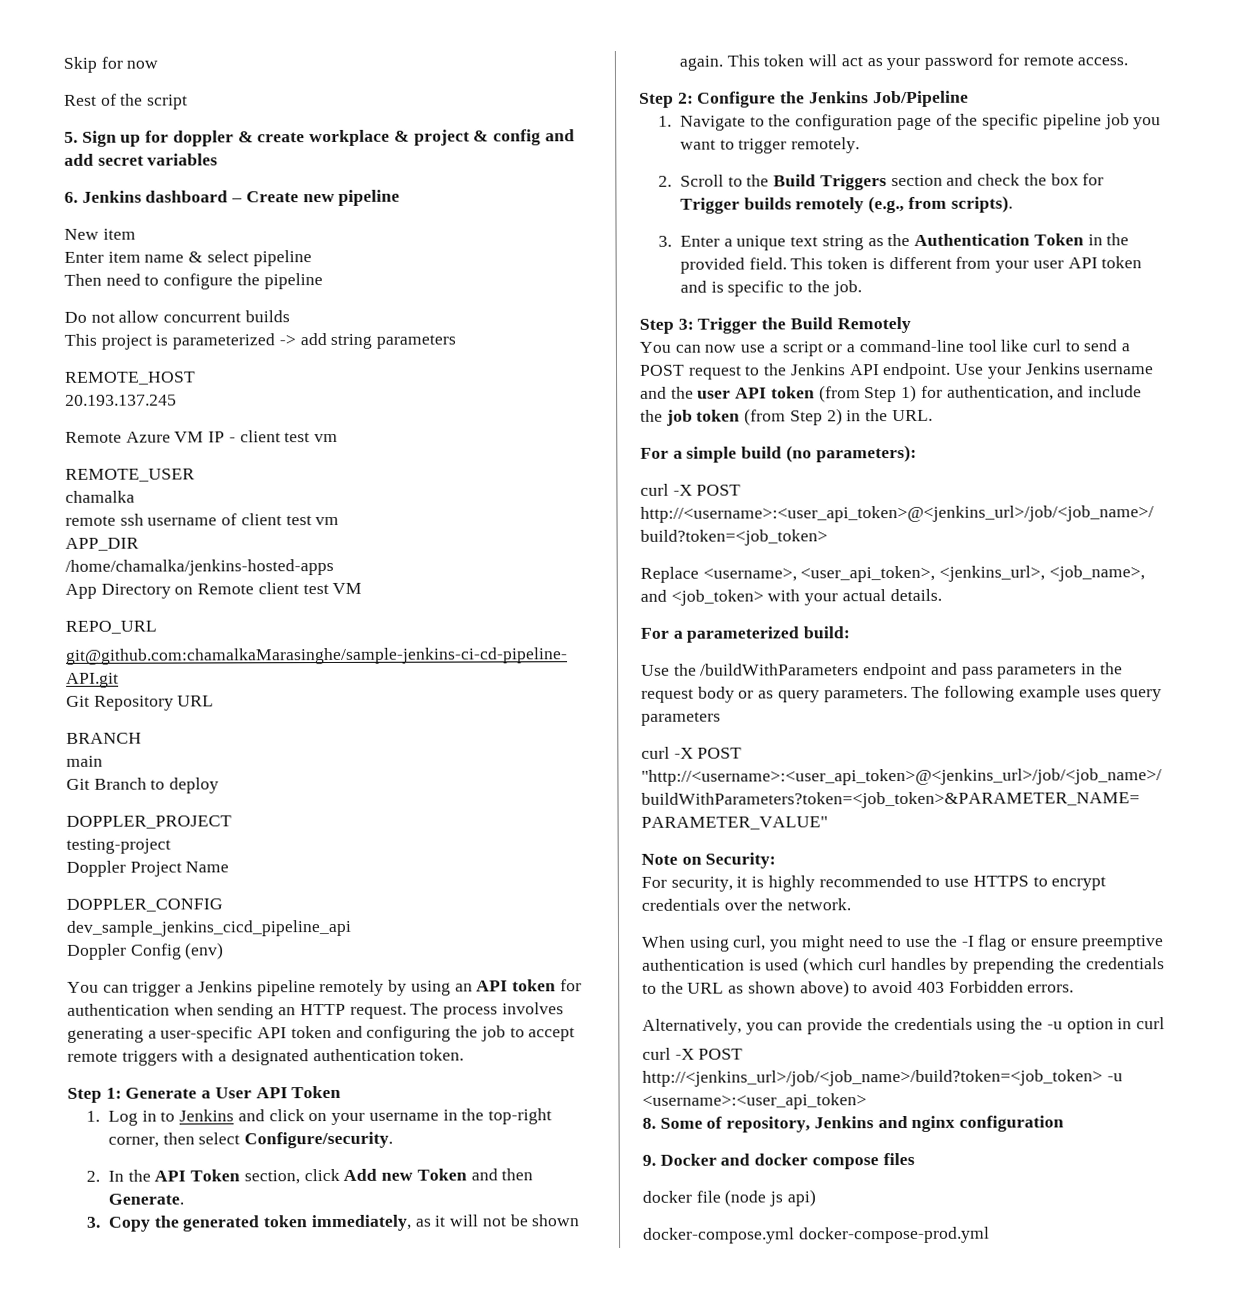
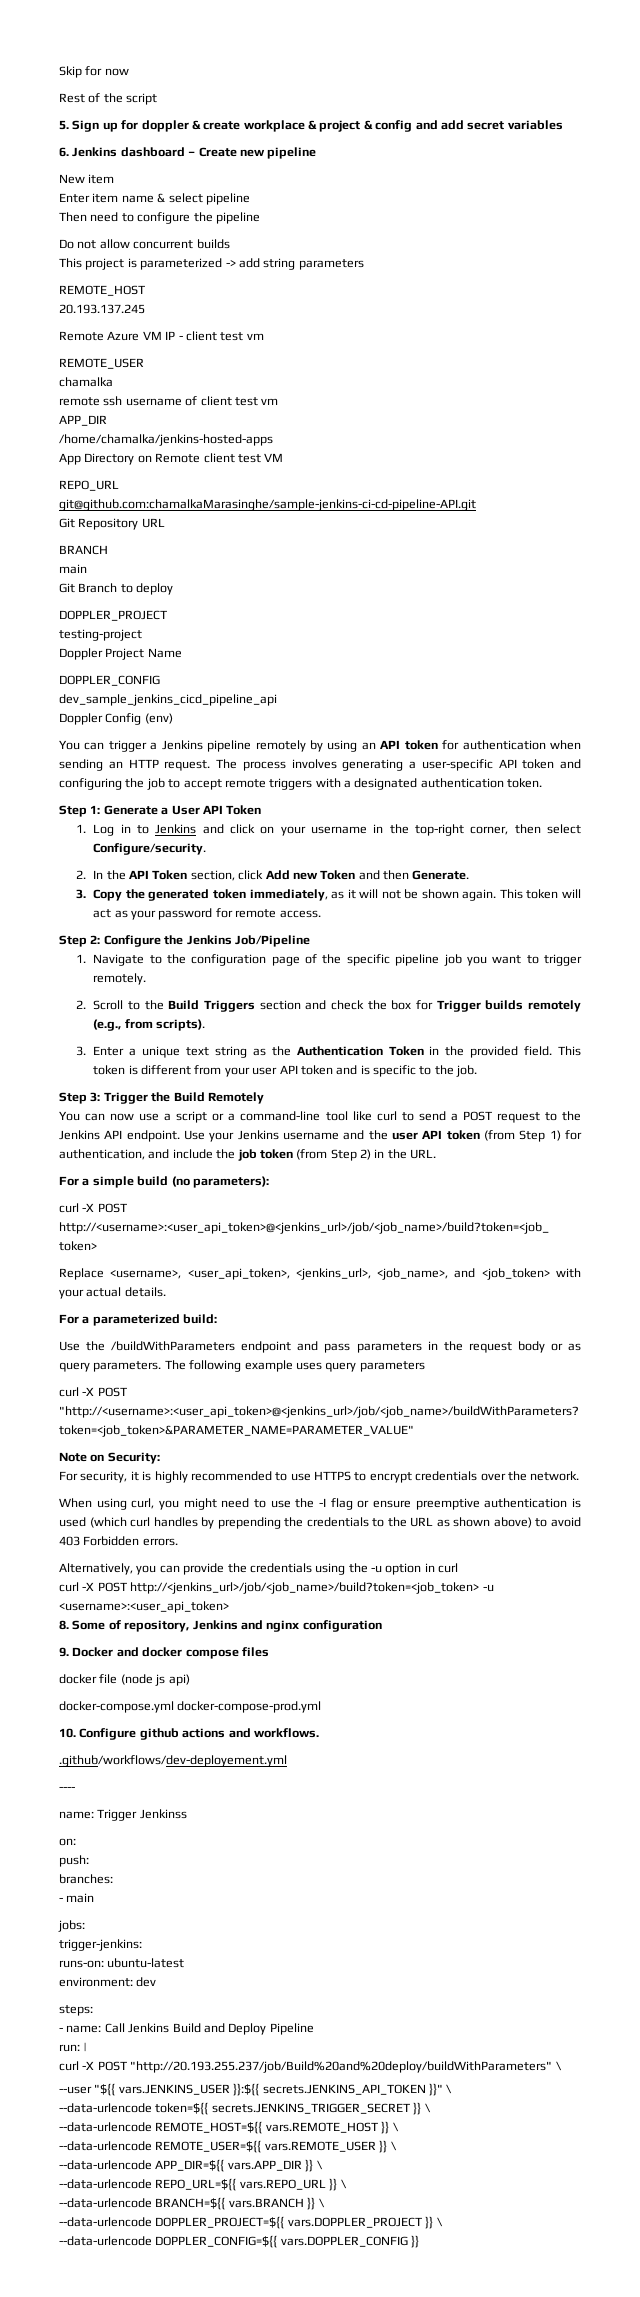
+ 10. Configure github actions and workflows.
+ .github/workflows/dev-deployement.yml
+ ----
+ name: Trigger Jenkinss
+ on:
+ push:
+ branches:
+ - main
+ jobs:
+ trigger-jenkins:
+ runs-on: ubuntu-latest
+ environment: dev
+ steps:
+ - name: Call Jenkins Build and Deploy Pipeline
+ run: |
+ curl -X POST "http://20.193.255.237/job/Build%20and%20deploy/buildWithParameters" \
+ --user "${{ vars.JENKINS_USER }}:${{ secrets.JENKINS_API_TOKEN }}" \
+ --data-urlencode token=${{ secrets.JENKINS_TRIGGER_SECRET }} \
+ --data-urlencode REMOTE_HOST=${{ vars.REMOTE_HOST }} \
+ --data-urlencode REMOTE_USER=${{ vars.REMOTE_USER }} \
+ --data-urlencode APP_DIR=${{ vars.APP_DIR }} \
+ --data-urlencode REPO_URL=${{ vars.REPO_URL }} \
+ --data-urlencode BRANCH=${{ vars.BRANCH }} \
+ --data-urlencode DOPPLER_PROJECT=${{ vars.DOPPLER_PROJECT }} \
+ --data-urlencode DOPPLER_CONFIG=${{ vars.DOPPLER_CONFIG }}

